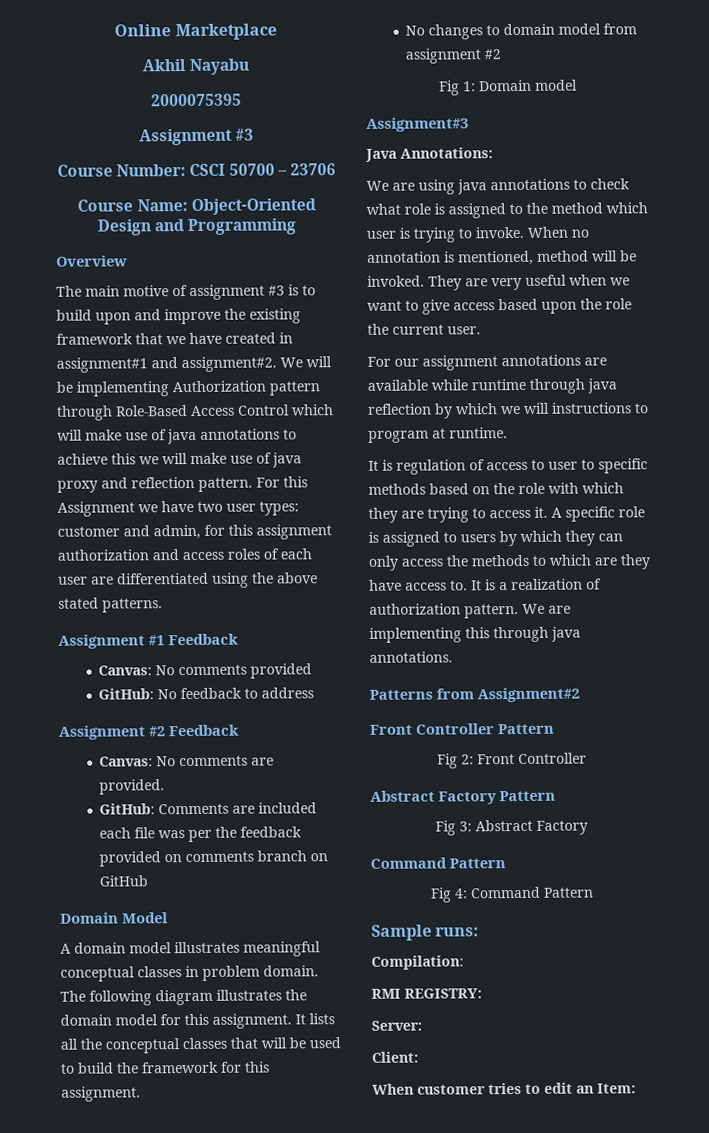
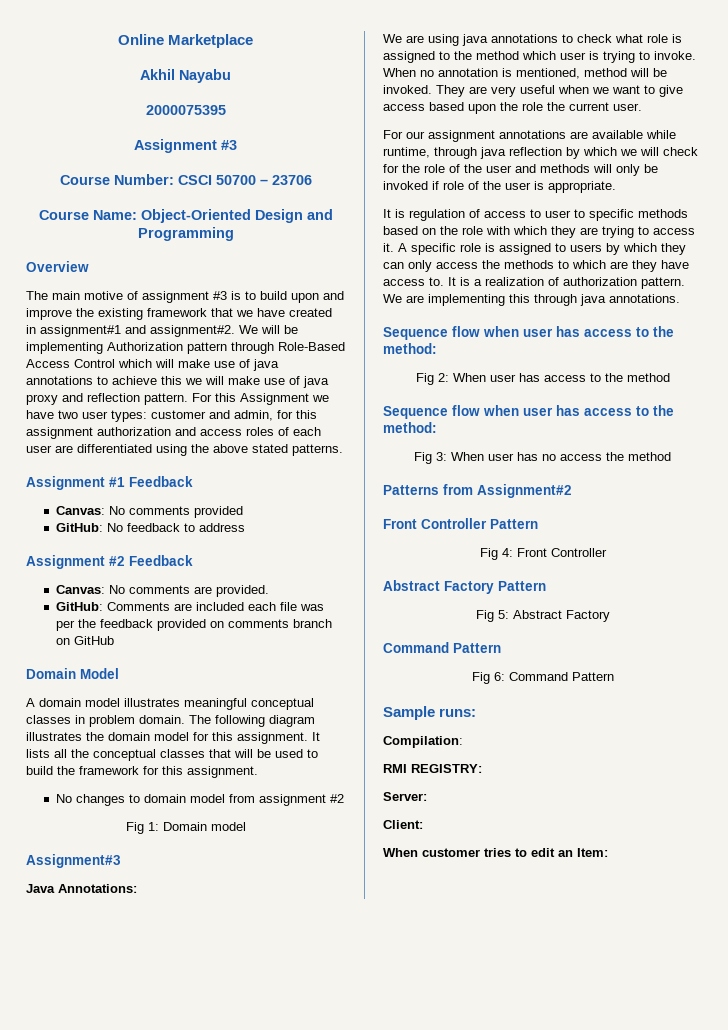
- For our assignment annotations are available while runtime through java reflection by which we will instructions to program at runtime.
+ For our assignment annotations are available while runtime, through java reflection by which we will check for the role of the user and methods will only be invoked if role of the user is appropriate.
  We are implementing this through java annotations.
+ Sequence flow when user has access to the method:
+ Fig 2: When user has access to the method
+ Sequence flow when user has access to the method:
+ Fig 3: When user has no access the method
- Fig 2: Front Controller
+ Fig 4: Front Controller
- Fig 3: Abstract Factory
+ Fig 5: Abstract Factory
- Fig 4: Command Pattern
+ Fig 6: Command Pattern

